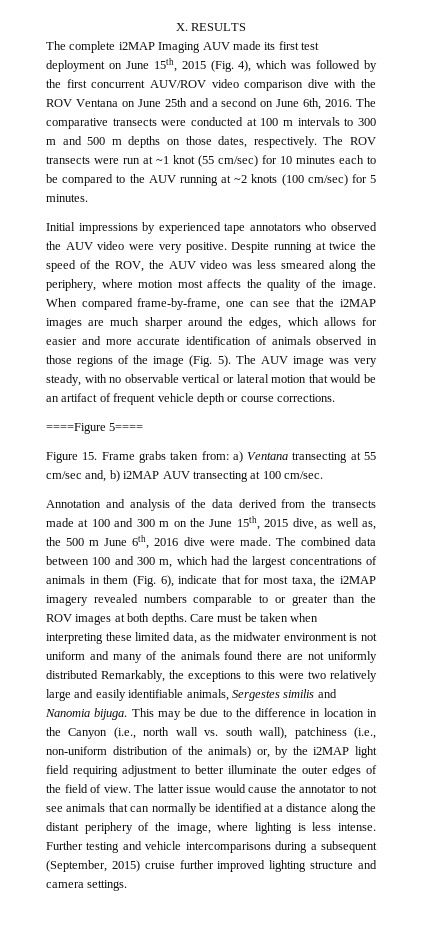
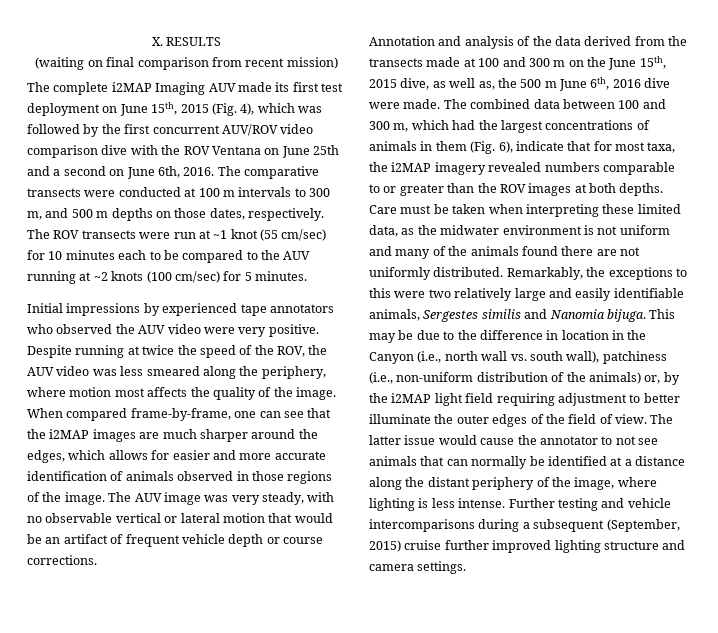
+ (waiting on final comparison from recent mission)
- The comparative transects were conducted at 100 m intervals to 300 m and 500 m depths on those dates, respectively.
+ The comparative transects were conducted at 100 m intervals to 300 m, and 500 m depths on those dates, respectively.
- When compared frame-by-frame, one can see that the i2MAP images are much sharper around the edges, which allows for easier and more accurate identification of animals observed in those regions of the image (Fig. 5).
+ When compared frame-by-frame, one can see that the i2MAP images are much sharper around the edges, which allows for easier and more accurate identification of animals observed in those regions of the image.
- ====Figure 5====
- Figure 15. Frame grabs taken from: a) Ventana transecting at 55 cm/sec and, b) i2MAP AUV transecting at 100 cm/sec.
- Care must be taken when interpreting these limited data, as the midwater environment is not uniform and many of the animals found there are not uniformly distributed Remarkably, the exceptions to this were two relatively large and easily identifiable animals, Sergestes similis and Nanomia bijuga.
+ Care must be taken when interpreting these limited data, as the midwater environment is not uniform and many of the animals found there are not uniformly distributed. Remarkably, the exceptions to this were two relatively large and easily identifiable animals, Sergestes similis and Nanomia bijuga.

